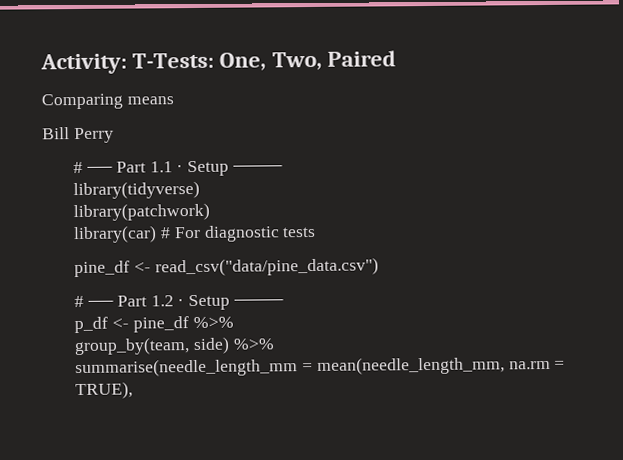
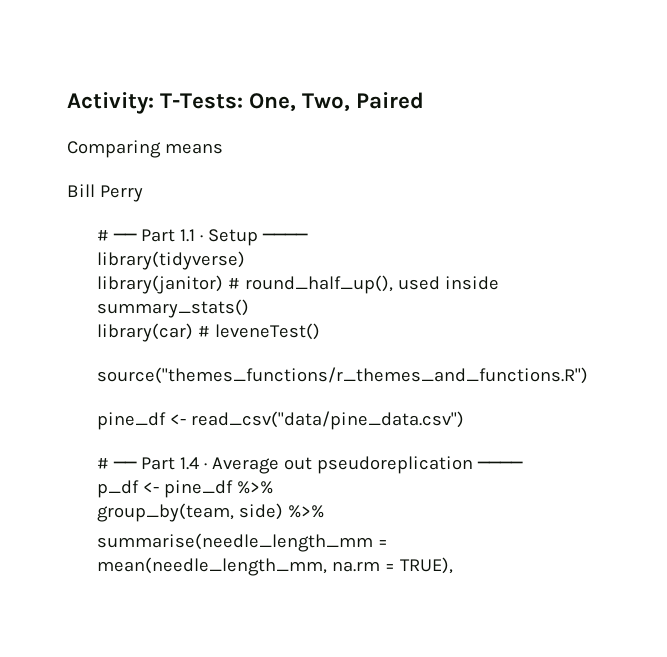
- library(patchwork)
+ library(janitor) # round_half_up(), used inside summary_stats()
- library(car) # For diagnostic tests
+ library(car) # leveneTest()
+ source("themes_functions/r_themes_and_functions.R")
- # ── Part 1.2 · Setup ────
+ # ── Part 1.4 · Average out pseudoreplication ────

